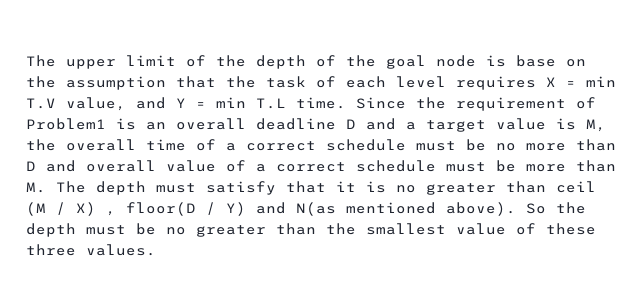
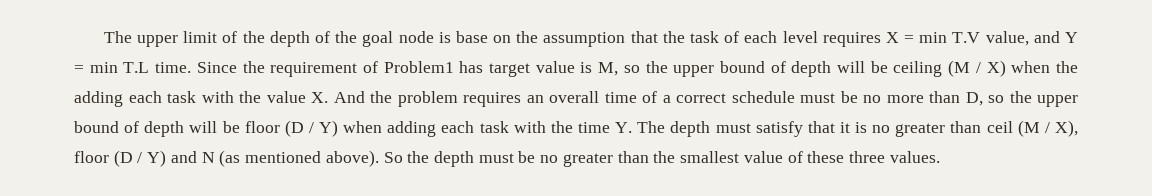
- Since the requirement of Problem1 is an overall deadline D and a target value is M, the overall time of a correct schedule must be no more than D and overall value of a correct schedule must be more than M. The depth must satisfy that it is no greater than ceil (M / X) , floor(D / Y) and N(as mentioned above).
+ Since the requirement of Problem1 has target value is M, so the upper bound of depth will be ceiling (M / X) when the adding each task with the value X. And the problem requires an overall time of a correct schedule must be no more than D, so the upper bound of depth will be floor (D / Y) when adding each task with the time Y. The depth must satisfy that it is no greater than ceil (M / X), floor (D / Y) and N (as mentioned above).

